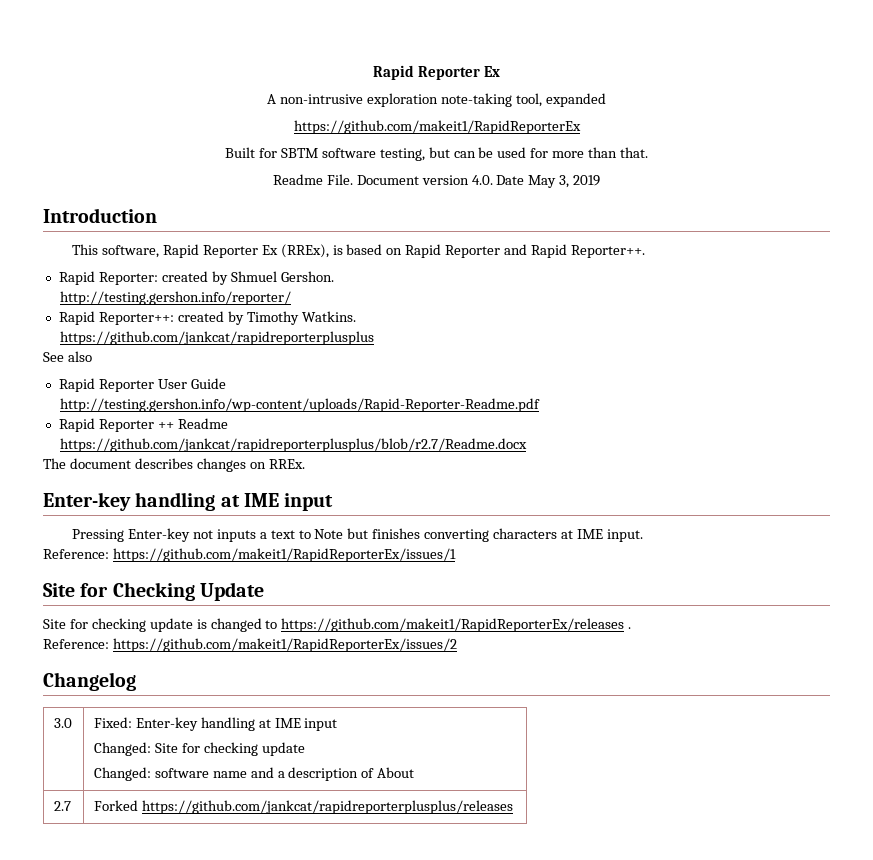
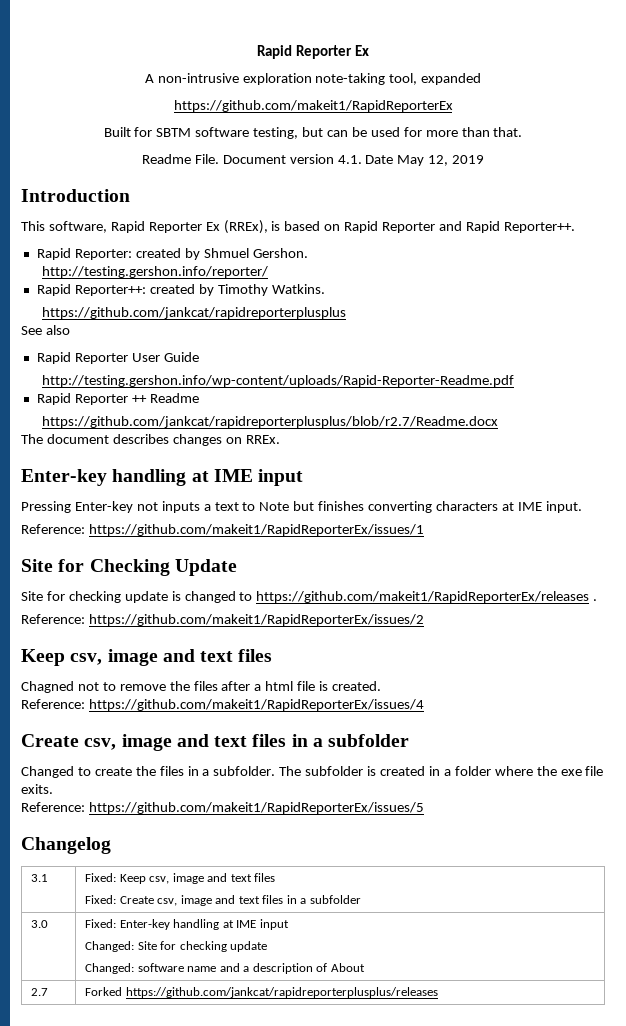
- Document version 4.0. Date May 3, 2019
+ Document version 4.1. Date May 12, 2019
  Reference: https://github.com/makeit1/RapidReporterEx/issues/2
+ Keep csv, image and text files
+ Chagned not to remove the files after a html file is created.
+ Reference: https://github.com/makeit1/RapidReporterEx/issues/4
+ Create csv, image and text files in a subfolder
+ Changed to create the files in a subfolder. The subfolder is created in a folder where the exe file exits.
+ Reference: https://github.com/makeit1/RapidReporterEx/issues/5
  Changelog
+ 3.1 | Fixed: Keep csv, image and text files
+ Fixed: Create csv, image and text files in a subfolder

